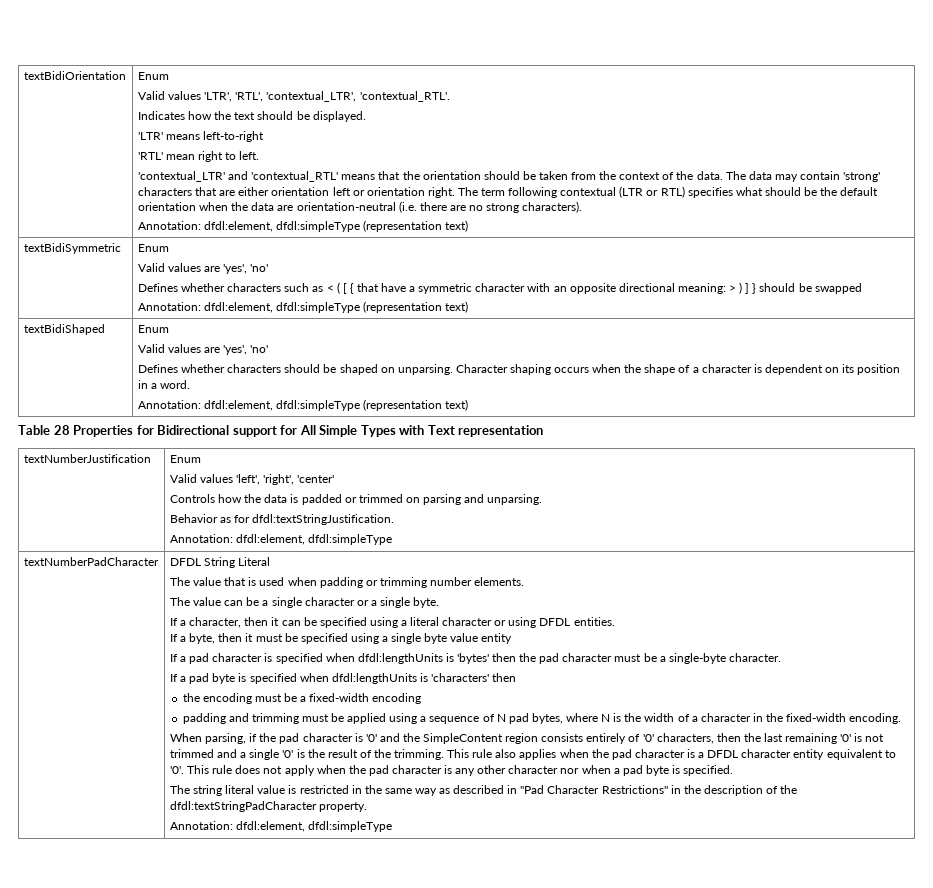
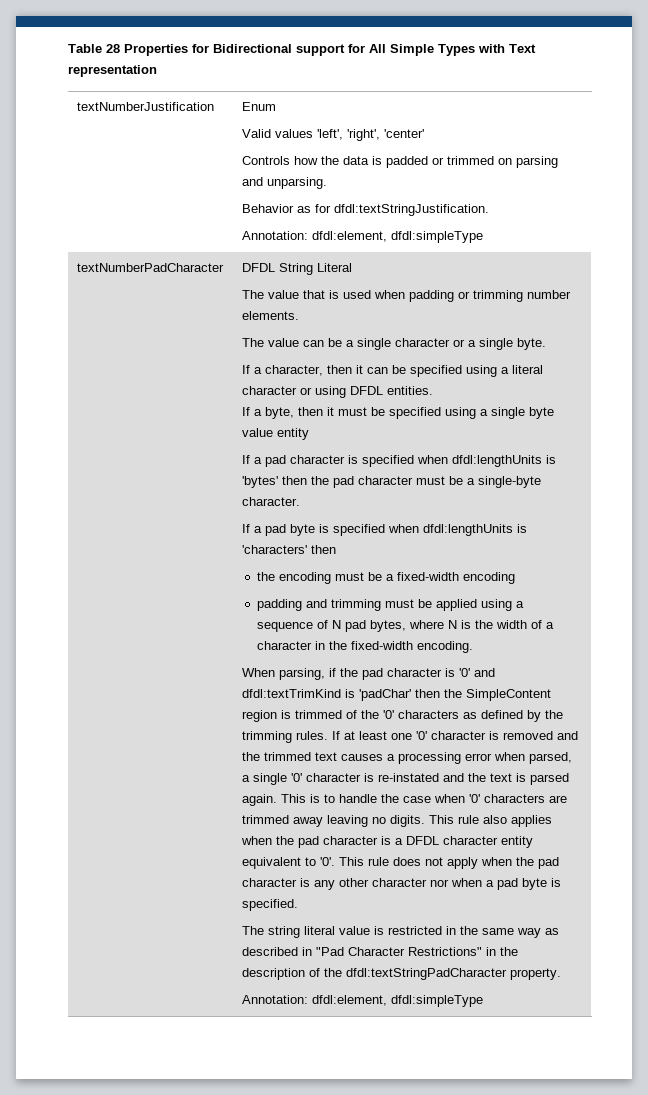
- textBidiOrientation | Enum
- Valid values 'LTR', 'RTL', 'contextual_LTR', 'contextual_RTL'.
- Indicates how the text should be displayed.
- 'LTR' means left-to-right
- 'RTL' mean right to left.
- 'contextual_LTR' and 'contextual_RTL' means that the orientation should be taken from the context of the data. The data may contain 'strong' characters that are either orientation left or orientation right. The term following contextual (LTR or RTL) specifies what should be the default orientation when the data are orientation-neutral (i.e. there are no strong characters).
- Annotation: dfdl:element, dfdl:simpleType (representation text)
- textBidiSymmetric | Enum
- Valid values are 'yes', 'no'
- Defines whether characters such as < ( [ { that have a symmetric character with an opposite directional meaning: > ) ] } should be swapped
- Annotation: dfdl:element, dfdl:simpleType (representation text)
- textBidiShaped | Enum
- Valid values are 'yes', 'no'
- Defines whether characters should be shaped on unparsing. Character shaping occurs when the shape of a character is dependent on its position in a word.
- Annotation: dfdl:element, dfdl:simpleType (representation text)
- When parsing, if the pad character is '0' and the SimpleContent region consists entirely of '0' characters, then the last remaining '0' is not trimmed and a single '0' is the result of the trimming.
+ When parsing, if the pad character is '0' and dfdl:textTrimKind is 'padChar' then the SimpleContent region is trimmed of the '0' characters as defined by the trimming rules. If at least one '0' character is removed and the trimmed text causes a processing error when parsed, a single '0' character is re-instated and the text is parsed again. This is to handle the case when '0' characters are trimmed away leaving no digits.

